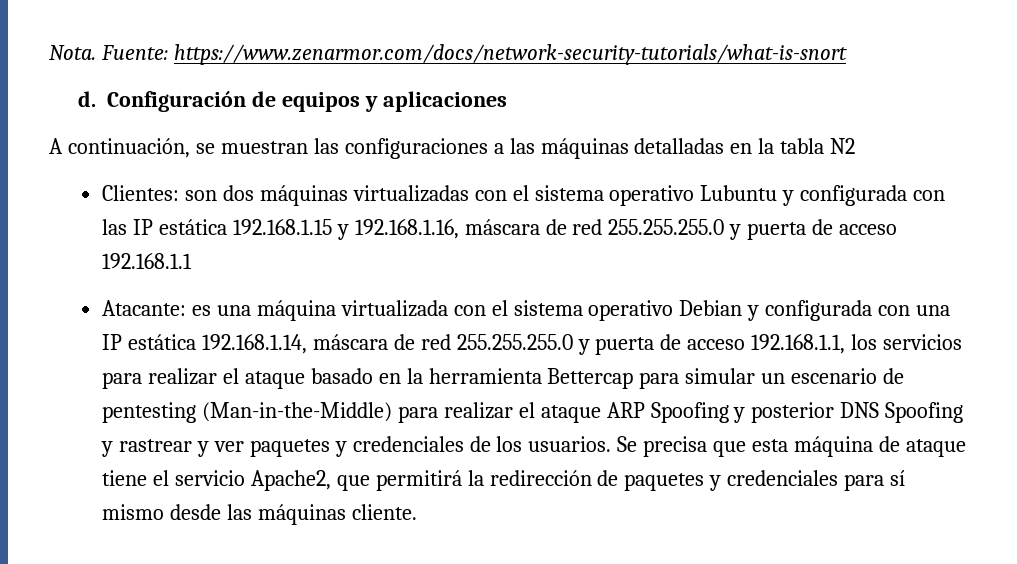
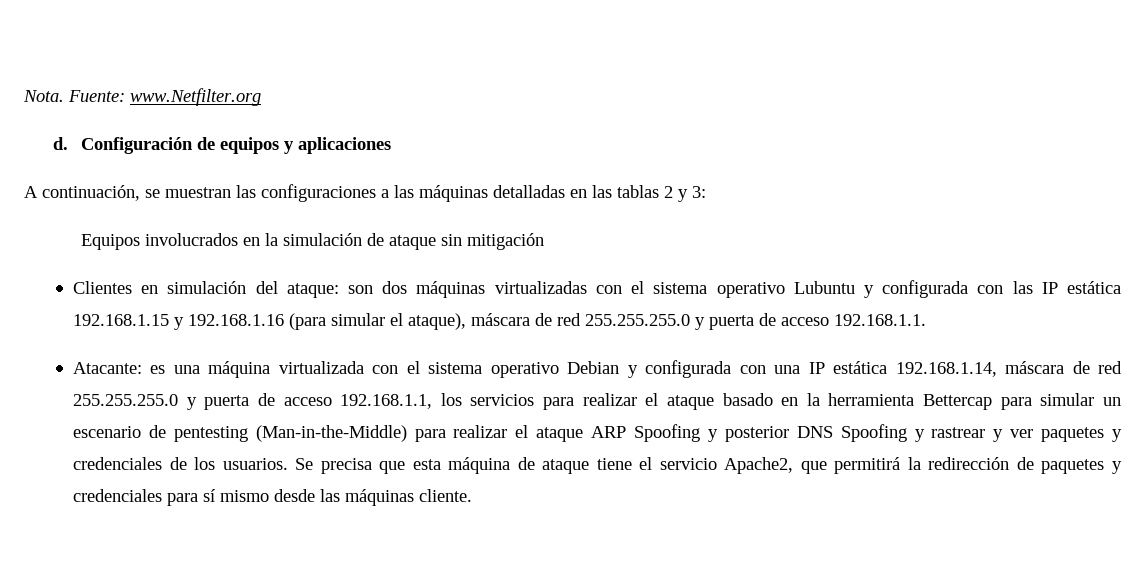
- Fuente: https://www.zenarmor.com/docs/network-security-tutorials/what-is-snort
+ Fuente: www.Netfilter.org
- A continuación, se muestran las configuraciones a las máquinas detalladas en la tabla N2
- Clientes: son dos máquinas virtualizadas con el sistema operativo Lubuntu y configurada con las IP estática 192.168.1.15 y 192.168.1.16, máscara de red 255.255.255.0 y puerta de acceso 192.168.1.1
+ A continuación, se muestran las configuraciones a las máquinas detalladas en las tablas 2 y 3:
+ Equipos involucrados en la simulación de ataque sin mitigación
+ Clientes en simulación del ataque: son dos máquinas virtualizadas con el sistema operativo Lubuntu y configurada con las IP estática 192.168.1.15 y 192.168.1.16 (para simular el ataque), máscara de red 255.255.255.0 y puerta de acceso 192.168.1.1.

